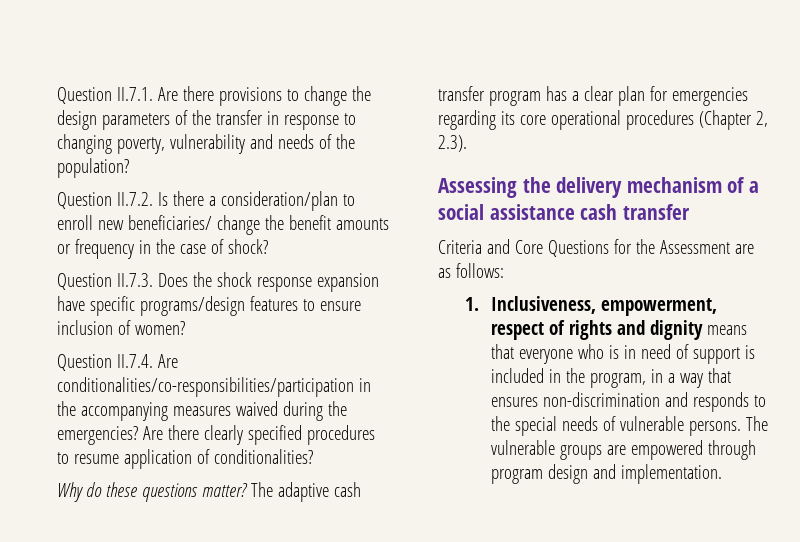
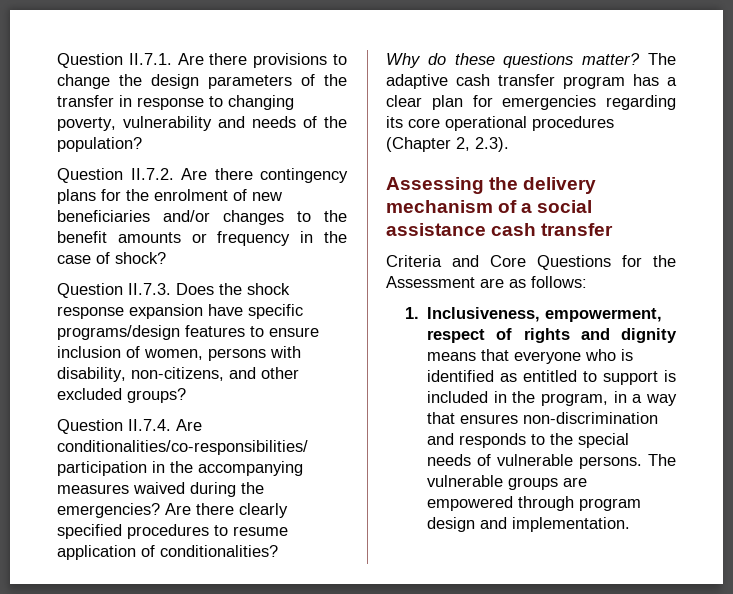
- Question II.7.2. Is there a consideration/plan to enroll new beneficiaries/ change the benefit amounts or frequency in the case of shock?
+ Question II.7.2. Are there contingency plans for the enrolment of new beneficiaries and/or changes to the benefit amounts or frequency in the case of shock?
- Question II.7.3. Does the shock response expansion have specific programs/design features to ensure inclusion of women?
+ Question II.7.3. Does the shock response expansion have specific programs/design features to ensure inclusion of women, persons with disability, non-citizens, and other excluded groups?
- 1. Inclusiveness, empowerment, respect of rights and dignity means that everyone who is in need of support is included in the program, in a way that ensures non-discrimination and responds to the special needs of vulnerable persons.
+ 1. Inclusiveness, empowerment, respect of rights and dignity means that everyone who is identified as entitled to support is included in the program, in a way that ensures non-discrimination and responds to the special needs of vulnerable persons.

